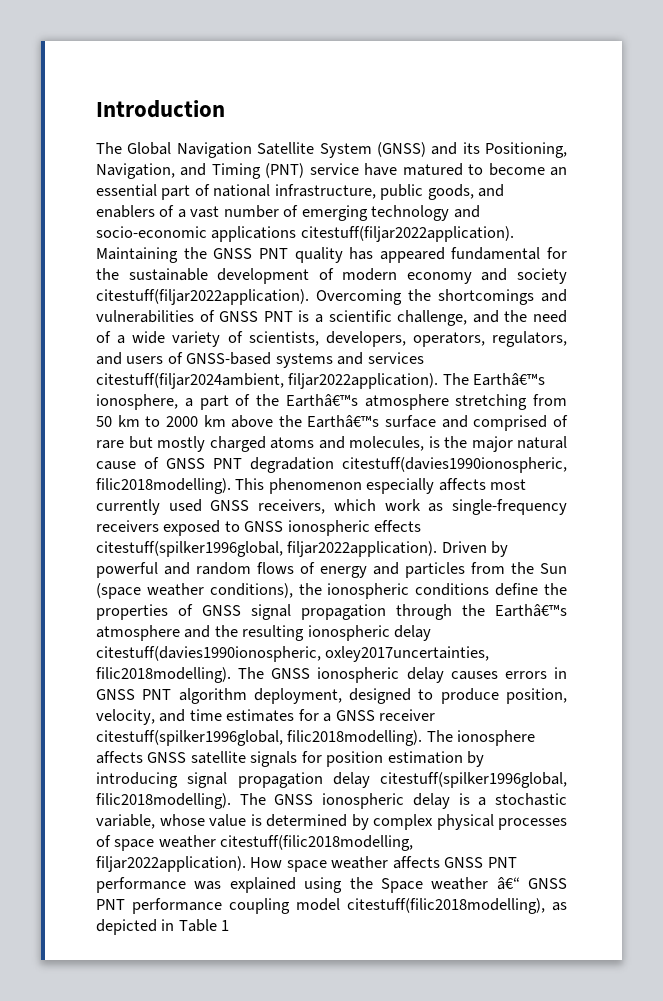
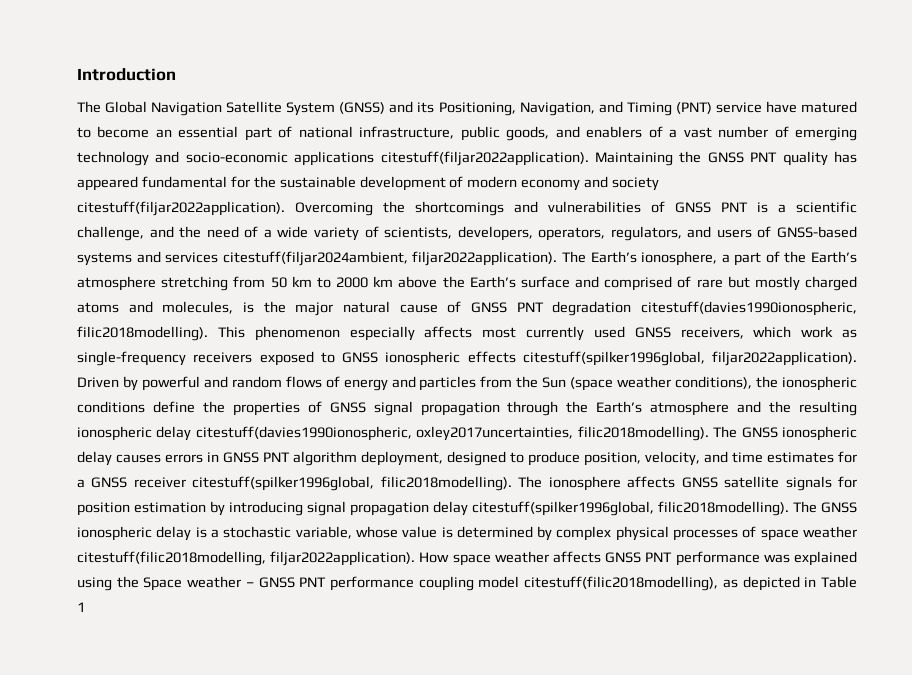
- The Earthâ€™s ionosphere, a part of the Earthâ€™s atmosphere stretching from 50 km to 2000 km above the Earthâ€™s surface and comprised of rare but mostly charged atoms and molecules, is the major natural cause of GNSS PNT degradation citestuff(davies1990ionospheric, filic2018modelling).
+ The Earth’s ionosphere, a part of the Earth’s atmosphere stretching from 50 km to 2000 km above the Earth’s surface and comprised of rare but mostly charged atoms and molecules, is the major natural cause of GNSS PNT degradation citestuff(davies1990ionospheric, filic2018modelling).
- Driven by powerful and random flows of energy and particles from the Sun (space weather conditions), the ionospheric conditions define the properties of GNSS signal propagation through the Earthâ€™s atmosphere and the resulting ionospheric delay citestuff(davies1990ionospheric, oxley2017uncertainties, filic2018modelling).
+ Driven by powerful and random flows of energy and particles from the Sun (space weather conditions), the ionospheric conditions define the properties of GNSS signal propagation through the Earth’s atmosphere and the resulting ionospheric delay citestuff(davies1990ionospheric, oxley2017uncertainties, filic2018modelling).
- How space weather affects GNSS PNT performance was explained using the Space weather â€“ GNSS PNT performance coupling model citestuff(filic2018modelling), as depicted in Table 1
+ How space weather affects GNSS PNT performance was explained using the Space weather – GNSS PNT performance coupling model citestuff(filic2018modelling), as depicted in Table 1

